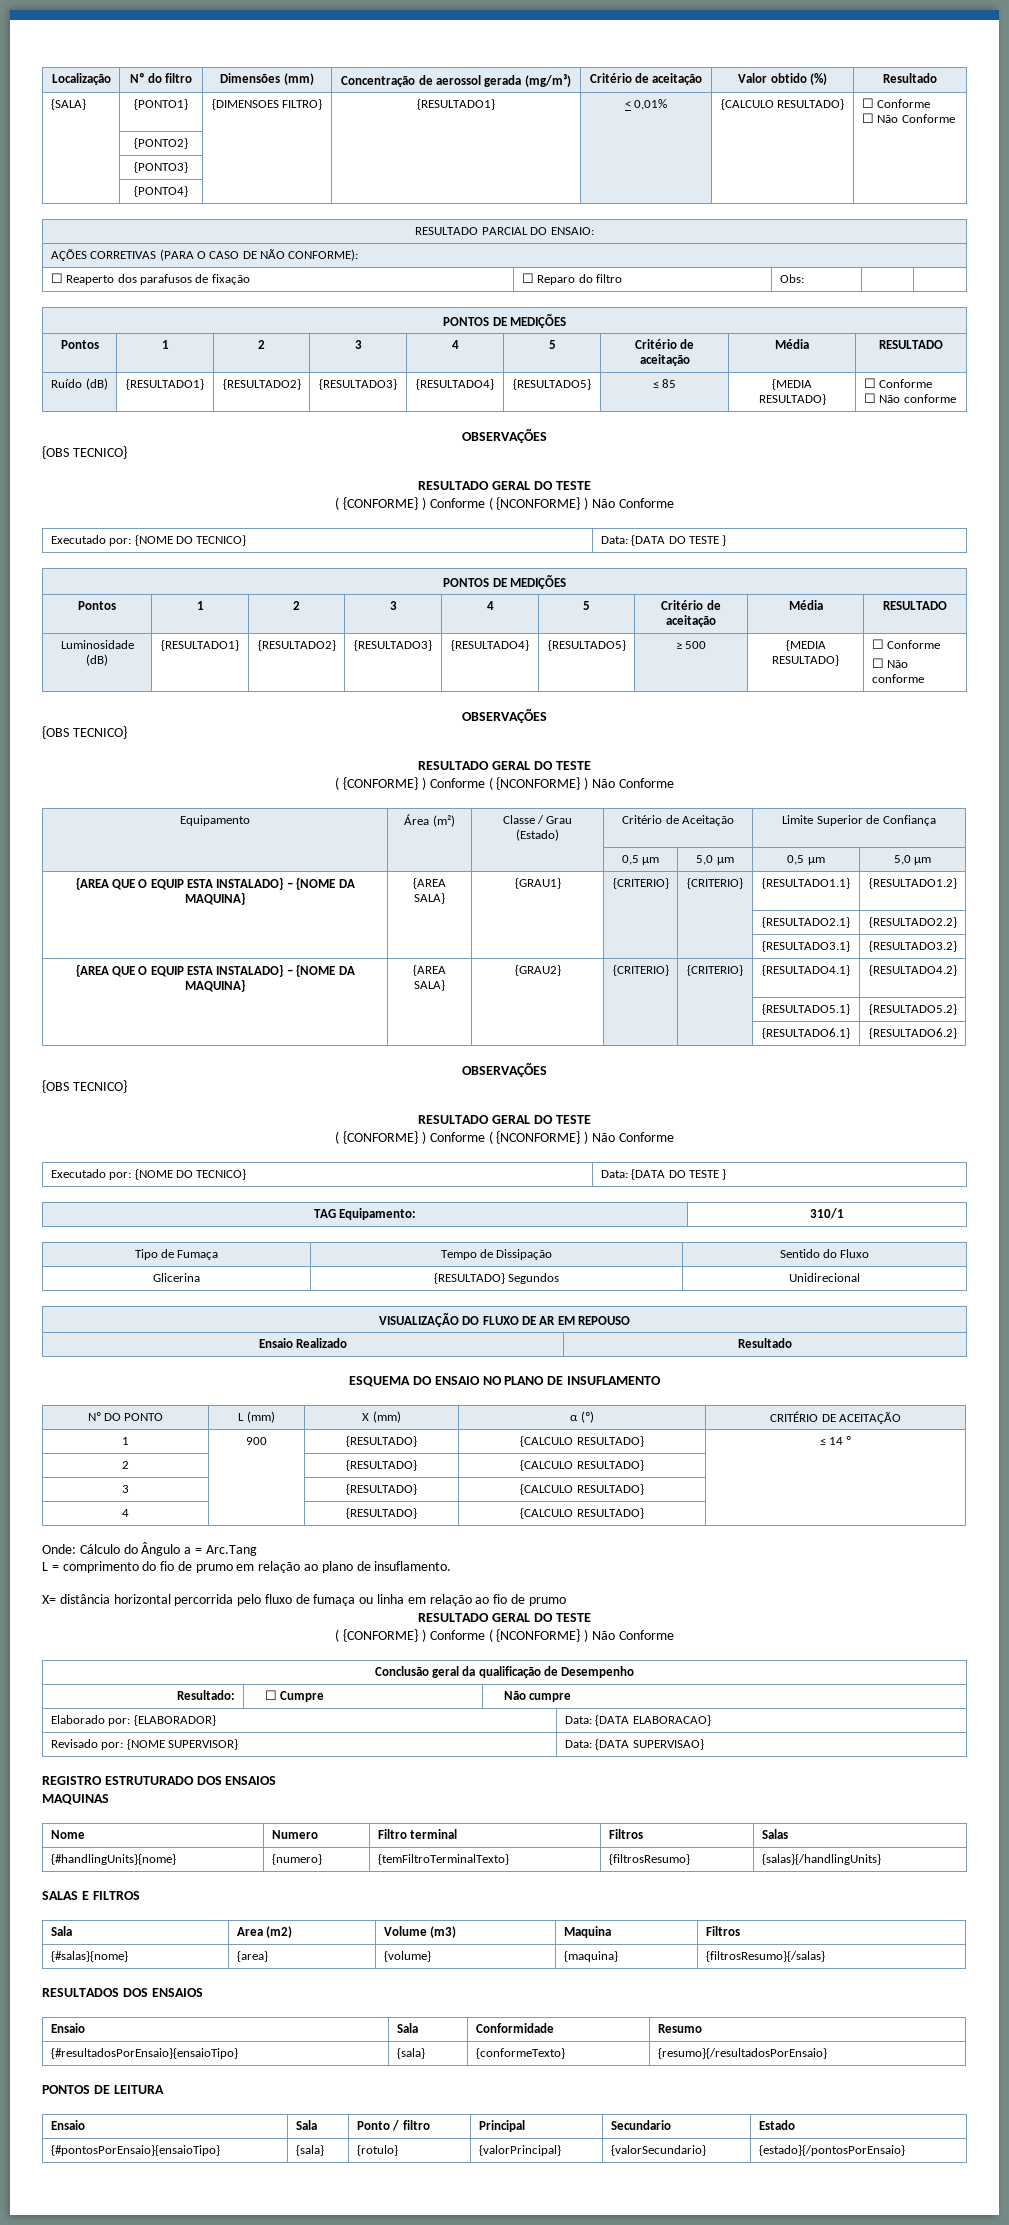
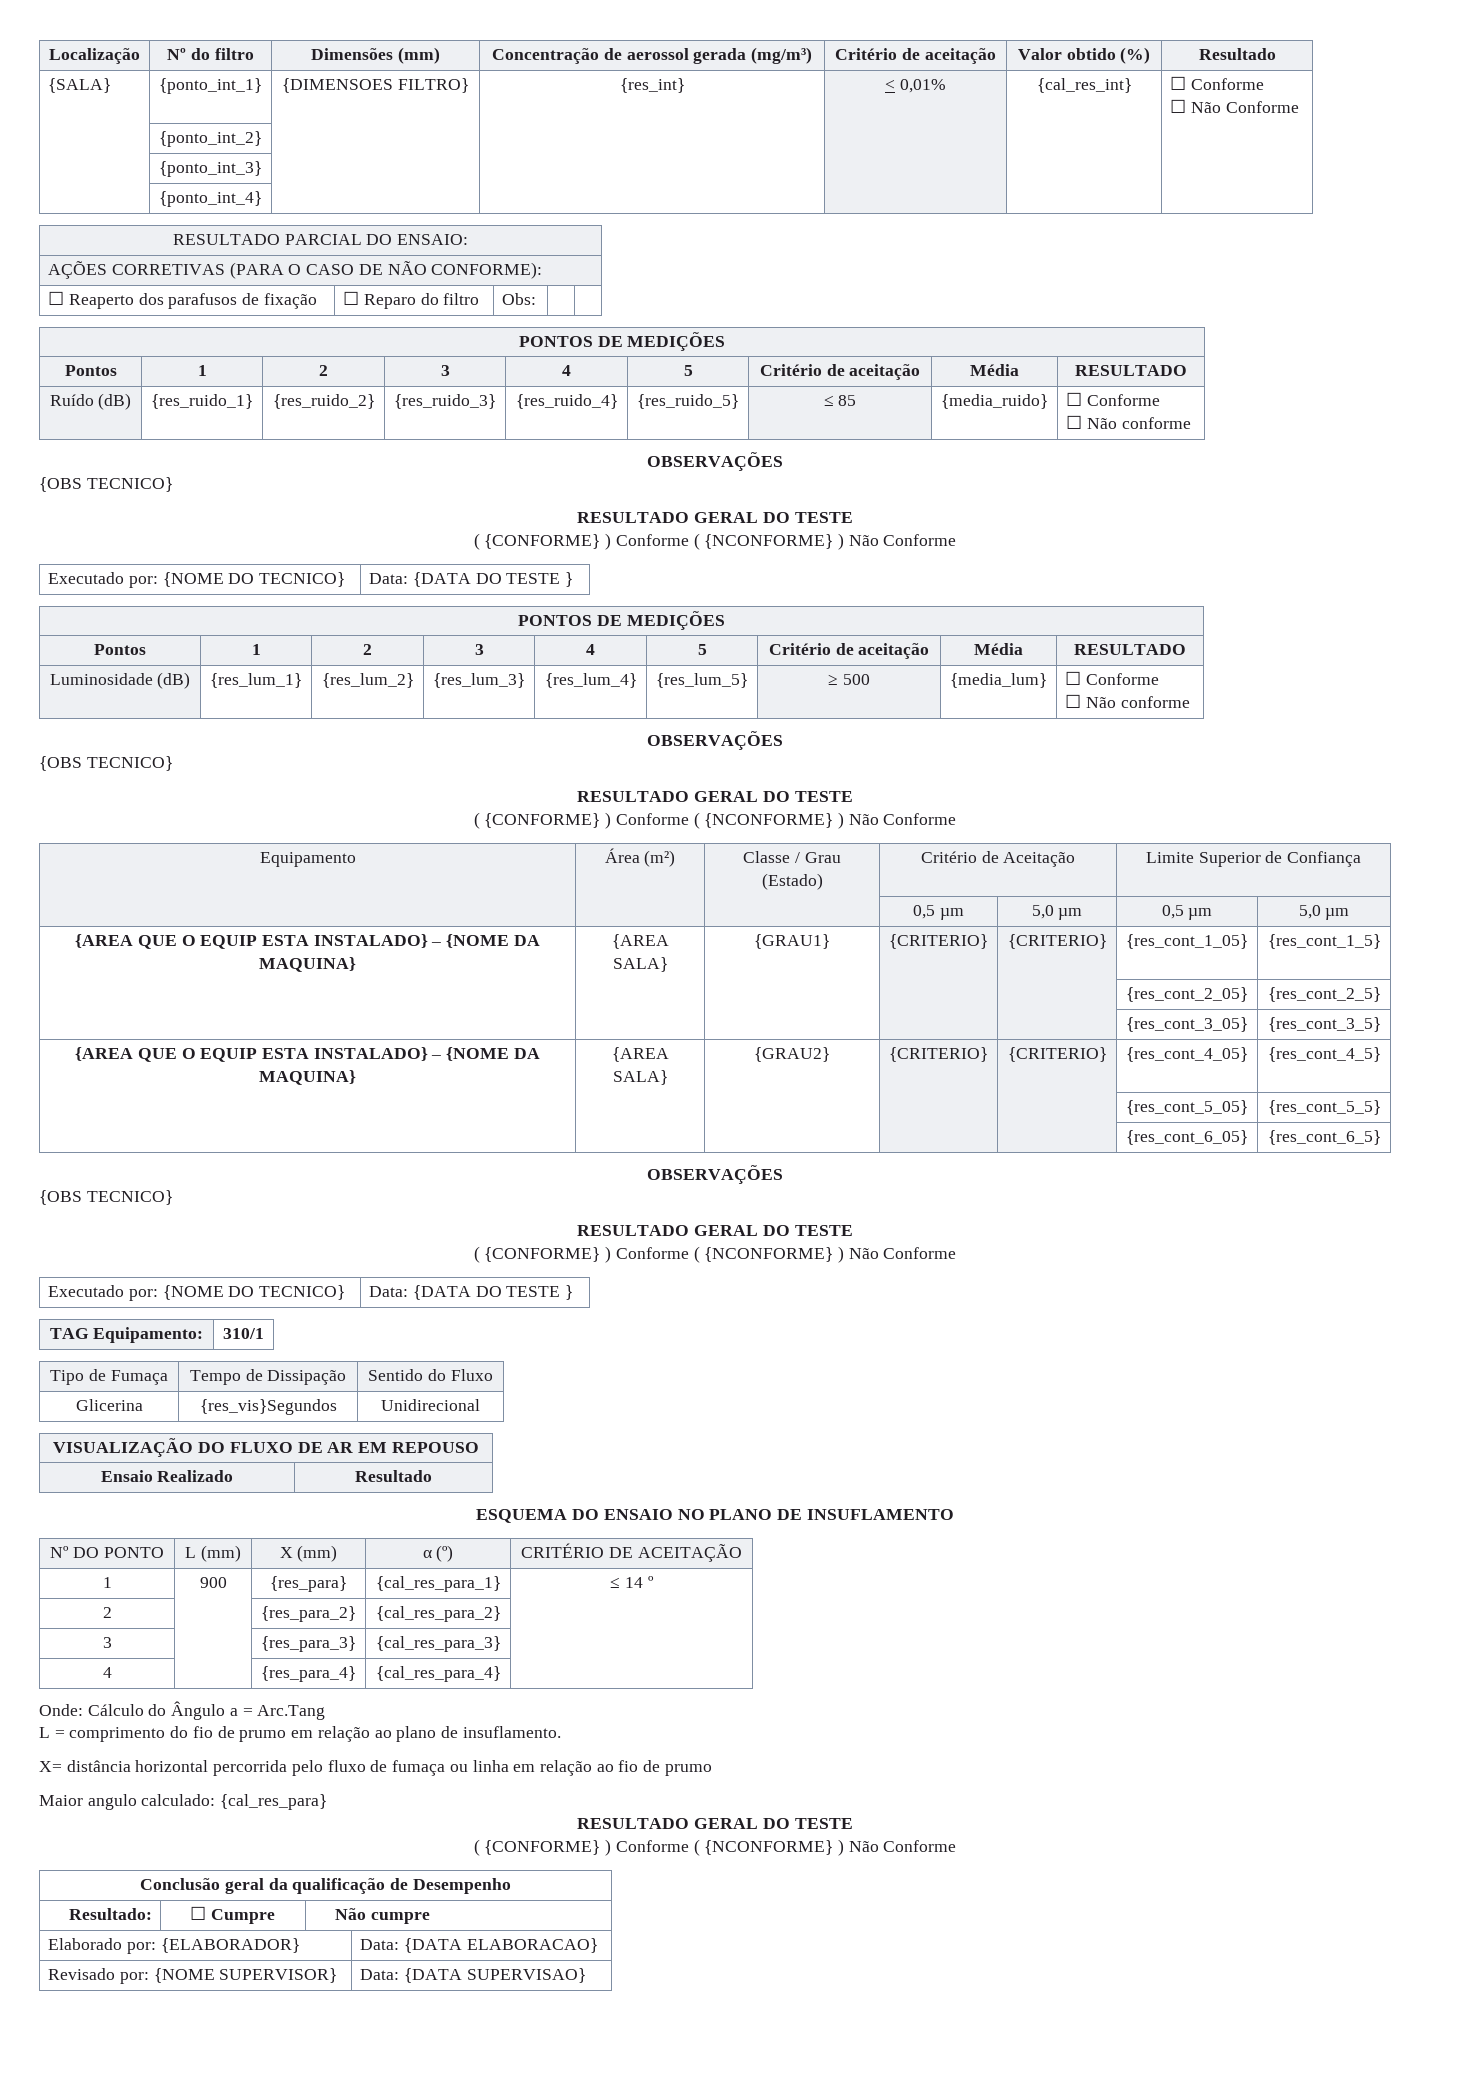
- {SALA} | {PONTO1} | {DIMENSOES FILTRO} | {RESULTADO1} | < 0,01% | {CALCULO RESULTADO} | ☐ Conforme
+ {SALA} | {ponto_int_1} | {DIMENSOES FILTRO} | {res_int} | < 0,01% | {cal_res_int} | ☐ Conforme
- | {PONTO2} | | | | |
- | {PONTO3} | | | | |
- | {PONTO4} | | | | |
+ | {ponto_int_2} | | | | |
+ | {ponto_int_3} | | | | |
+ | {ponto_int_4} | | | | |
- Ruído (dB) | {RESULTADO1} | {RESULTADO2} | {RESULTADO3} | {RESULTADO4} | {RESULTADO5} | ≤ 85 | {MEDIA RESULTADO} | ☐ Conforme
+ Ruído (dB) | {res_ruido_1} | {res_ruido_2} | {res_ruido_3} | {res_ruido_4} | {res_ruido_5} | ≤ 85 | {media_ruido} | ☐ Conforme
- Luminosidade (dB) | {RESULTADO1} | {RESULTADO2} | {RESULTADO3} | {RESULTADO4} | {RESULTADO5} | ≥ 500 | {MEDIA RESULTADO} | ☐ Conforme
+ Luminosidade (dB) | {res_lum_1} | {res_lum_2} | {res_lum_3} | {res_lum_4} | {res_lum_5} | ≥ 500 | {media_lum} | ☐ Conforme
- {AREA QUE O EQUIP ESTA INSTALADO} – {NOME DA MAQUINA} | {AREA SALA} | {GRAU1} | {CRITERIO} | {CRITERIO} | {RESULTADO1.1} | {RESULTADO1.2}
- | | | | | {RESULTADO2.1} | {RESULTADO2.2}
- | | | | | {RESULTADO3.1} | {RESULTADO3.2}
+ {AREA QUE O EQUIP ESTA INSTALADO} – {NOME DA MAQUINA} | {AREA SALA} | {GRAU1} | {CRITERIO} | {CRITERIO} | {res_cont_1_05} | {res_cont_1_5}
+ | | | | | {res_cont_2_05} | {res_cont_2_5}
+ | | | | | {res_cont_3_05} | {res_cont_3_5}
- {AREA QUE O EQUIP ESTA INSTALADO} – {NOME DA MAQUINA} | {AREA SALA} | {GRAU2} | {CRITERIO} | {CRITERIO} | {RESULTADO4.1} | {RESULTADO4.2}
- | | | | | {RESULTADO5.1} | {RESULTADO5.2}
- | | | | | {RESULTADO6.1} | {RESULTADO6.2}
+ {AREA QUE O EQUIP ESTA INSTALADO} – {NOME DA MAQUINA} | {AREA SALA} | {GRAU2} | {CRITERIO} | {CRITERIO} | {res_cont_4_05} | {res_cont_4_5}
+ | | | | | {res_cont_5_05} | {res_cont_5_5}
+ | | | | | {res_cont_6_05} | {res_cont_6_5}
- Glicerina | {RESULTADO} Segundos | Unidirecional
+ Glicerina | {res_vis}Segundos | Unidirecional
- 1 | 900 | {RESULTADO} | {CALCULO RESULTADO} | ≤ 14 º
+ 1 | 900 | {res_para} | {cal_res_para_1} | ≤ 14 º
- 2 | | {RESULTADO} | {CALCULO RESULTADO} |
- 3 | | {RESULTADO} | {CALCULO RESULTADO} |
- 4 | | {RESULTADO} | {CALCULO RESULTADO} |
+ 2 | | {res_para_2} | {cal_res_para_2} |
+ 3 | | {res_para_3} | {cal_res_para_3} |
+ 4 | | {res_para_4} | {cal_res_para_4} |
+ Maior angulo calculado: {cal_res_para}
- REGISTRO ESTRUTURADO DOS ENSAIOS
- MAQUINAS
- Nome | Numero | Filtro terminal | Filtros | Salas
- {#handlingUnits}{nome} | {numero} | {temFiltroTerminalTexto} | {filtrosResumo} | {salas}{/handlingUnits}
- SALAS E FILTROS
- Sala | Area (m2) | Volume (m3) | Maquina | Filtros
- {#salas}{nome} | {area} | {volume} | {maquina} | {filtrosResumo}{/salas}
- RESULTADOS DOS ENSAIOS
- Ensaio | Sala | Conformidade | Resumo
- {#resultadosPorEnsaio}{ensaioTipo} | {sala} | {conformeTexto} | {resumo}{/resultadosPorEnsaio}
- PONTOS DE LEITURA
- Ensaio | Sala | Ponto / filtro | Principal | Secundario | Estado
- {#pontosPorEnsaio}{ensaioTipo} | {sala} | {rotulo} | {valorPrincipal} | {valorSecundario} | {estado}{/pontosPorEnsaio}

